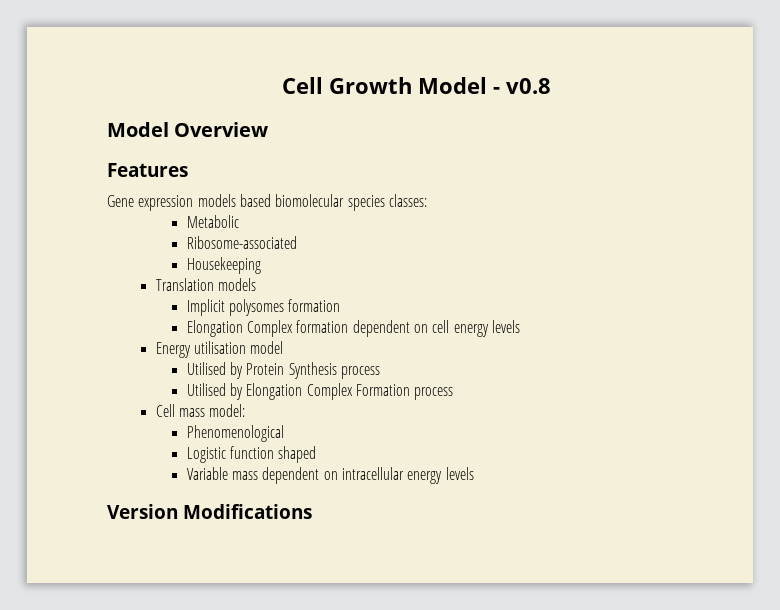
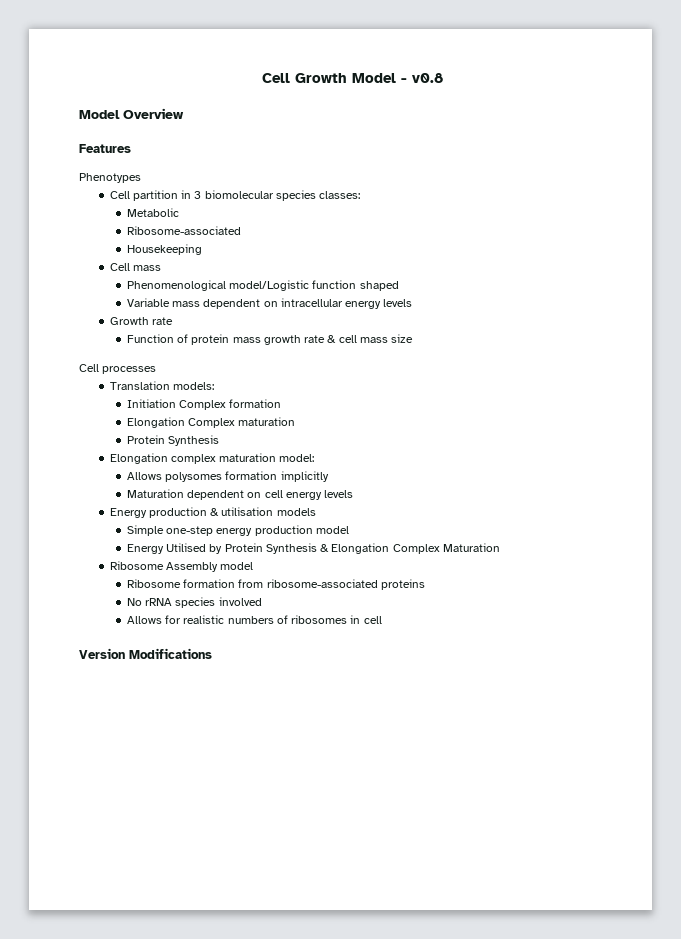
- Gene expression models based biomolecular species classes:
+ Phenotypes
+ Cell partition in 3 biomolecular species classes:
- Translation models
- Implicit polysomes formation
- Elongation Complex formation dependent on cell energy levels
- Energy utilisation model
- Utilised by Protein Synthesis process
- Utilised by Elongation Complex Formation process
- Cell mass model:
+ Cell mass
- Phenomenological
- Logistic function shaped
+ Phenomenological model/Logistic function shaped
+ Growth rate
+ Function of protein mass growth rate & cell mass size
+ Cell processes
+ Translation models:
+ Initiation Complex formation
+ Elongation Complex maturation
+ Protein Synthesis
+ Elongation complex maturation model:
+ Allows polysomes formation implicitly
+ Maturation dependent on cell energy levels
+ Energy production & utilisation models
+ Simple one-step energy production model
+ Energy Utilised by Protein Synthesis & Elongation Complex Maturation
+ Ribosome Assembly model
+ Ribosome formation from ribosome-associated proteins
+ No rRNA species involved
+ Allows for realistic numbers of ribosomes in cell

